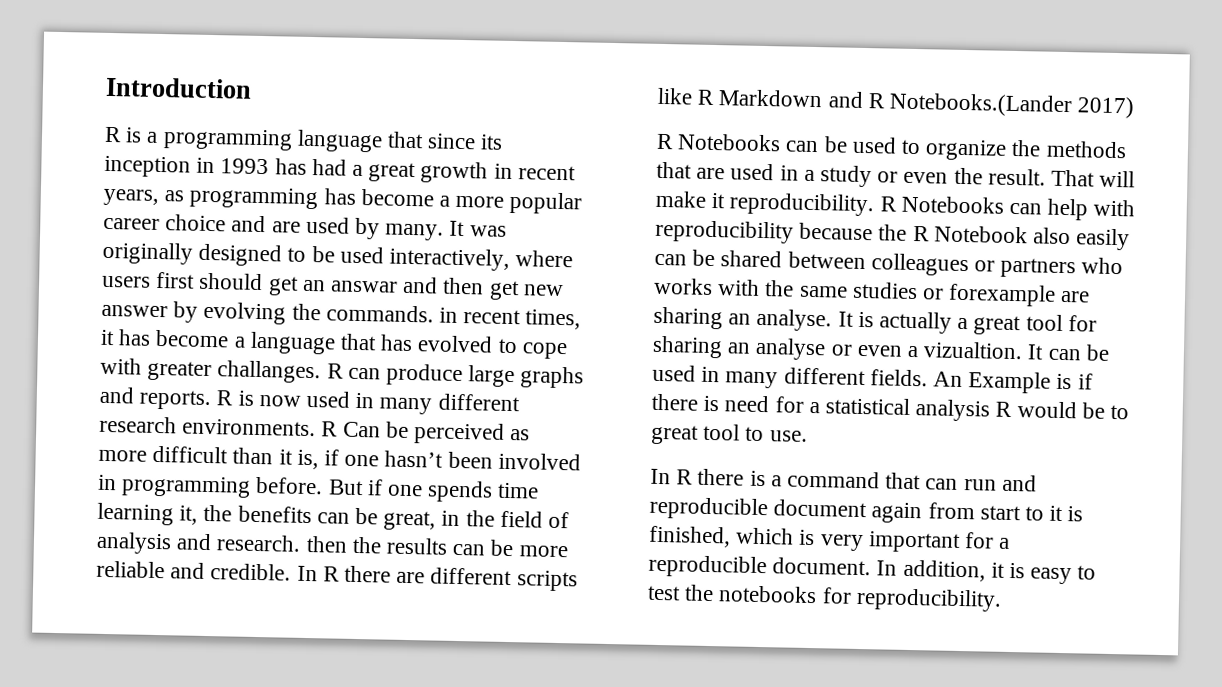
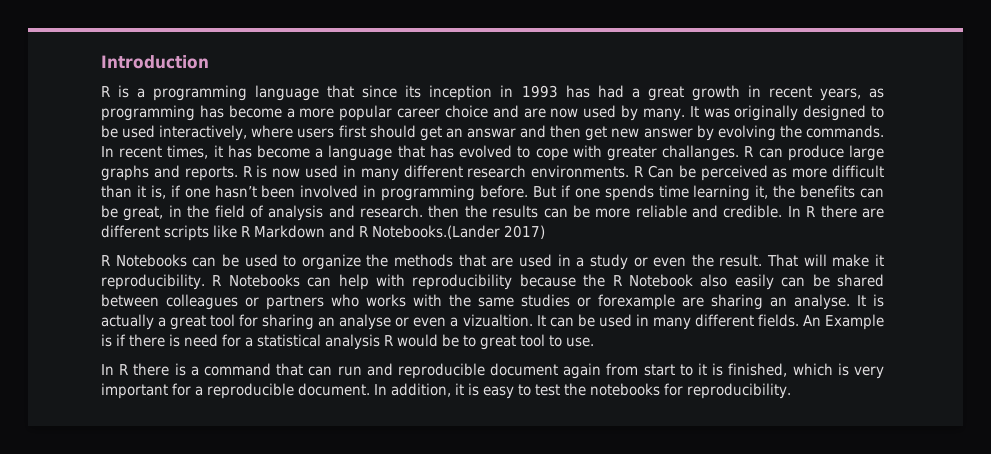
- R is a programming language that since its inception in 1993 has had a great growth in recent years, as programming has become a more popular career choice and are used by many.
+ R is a programming language that since its inception in 1993 has had a great growth in recent years, as programming has become a more popular career choice and are now used by many.
- It was originally designed to be used interactively, where users first should get an answar and then get new answer by evolving the commands. in recent times, it has become a language that has evolved to cope with greater challanges.
+ It was originally designed to be used interactively, where users first should get an answar and then get new answer by evolving the commands. In recent times, it has become a language that has evolved to cope with greater challanges.

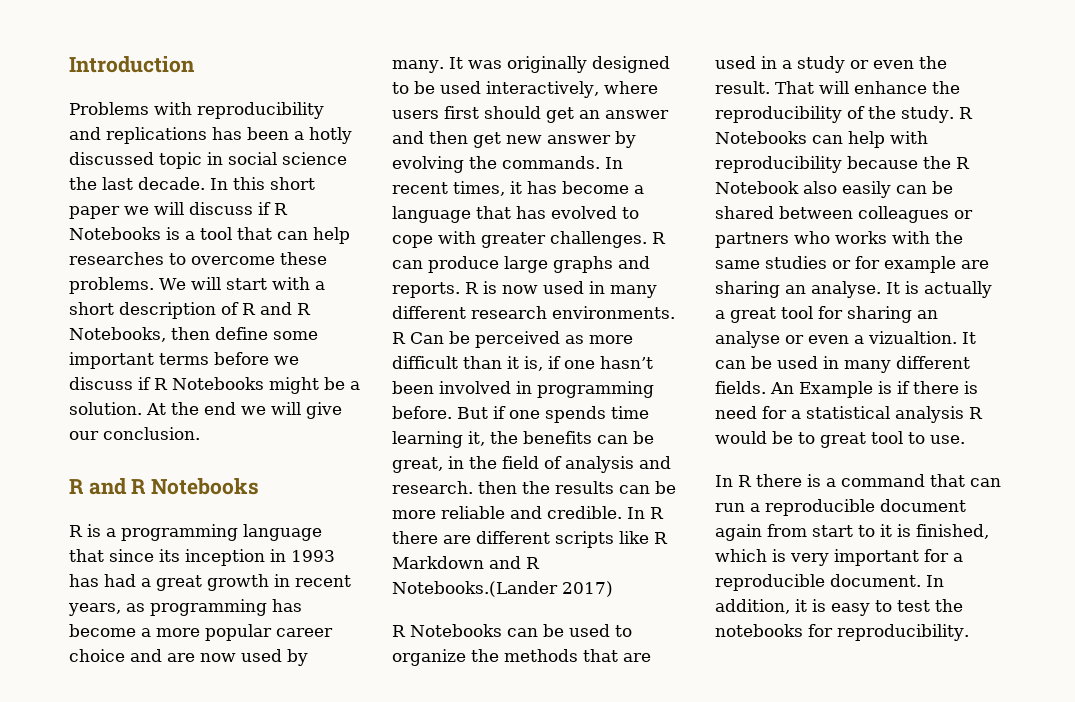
+ Problems with reproducibility and replications has been a hotly discussed topic in social science the last decade. In this short paper we will discuss if R Notebooks is a tool that can help researches to overcome these problems. We will start with a short description of R and R Notebooks, then define some important terms before we discuss if R Notebooks might be a solution. At the end we will give our conclusion.
+ R and R Notebooks
- It was originally designed to be used interactively, where users first should get an answar and then get new answer by evolving the commands.
+ It was originally designed to be used interactively, where users first should get an answer and then get new answer by evolving the commands.
- In recent times, it has become a language that has evolved to cope with greater challanges.
+ In recent times, it has become a language that has evolved to cope with greater challenges.
- That will make it reproducibility.
+ That will enhance the reproducibility of the study.
- R Notebooks can help with reproducibility because the R Notebook also easily can be shared between colleagues or partners who works with the same studies or forexample are sharing an analyse.
+ R Notebooks can help with reproducibility because the R Notebook also easily can be shared between colleagues or partners who works with the same studies or for example are sharing an analyse.
- In R there is a command that can run and reproducible document again from start to it is finished, which is very important for a reproducible document.
+ In R there is a command that can run a reproducible document again from start to it is finished, which is very important for a reproducible document.

